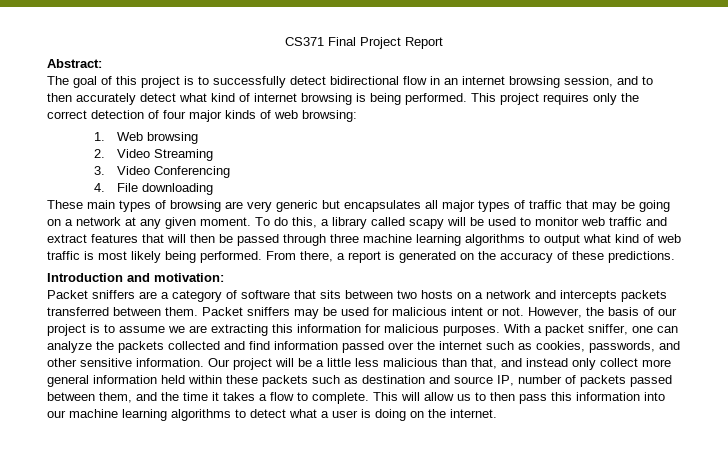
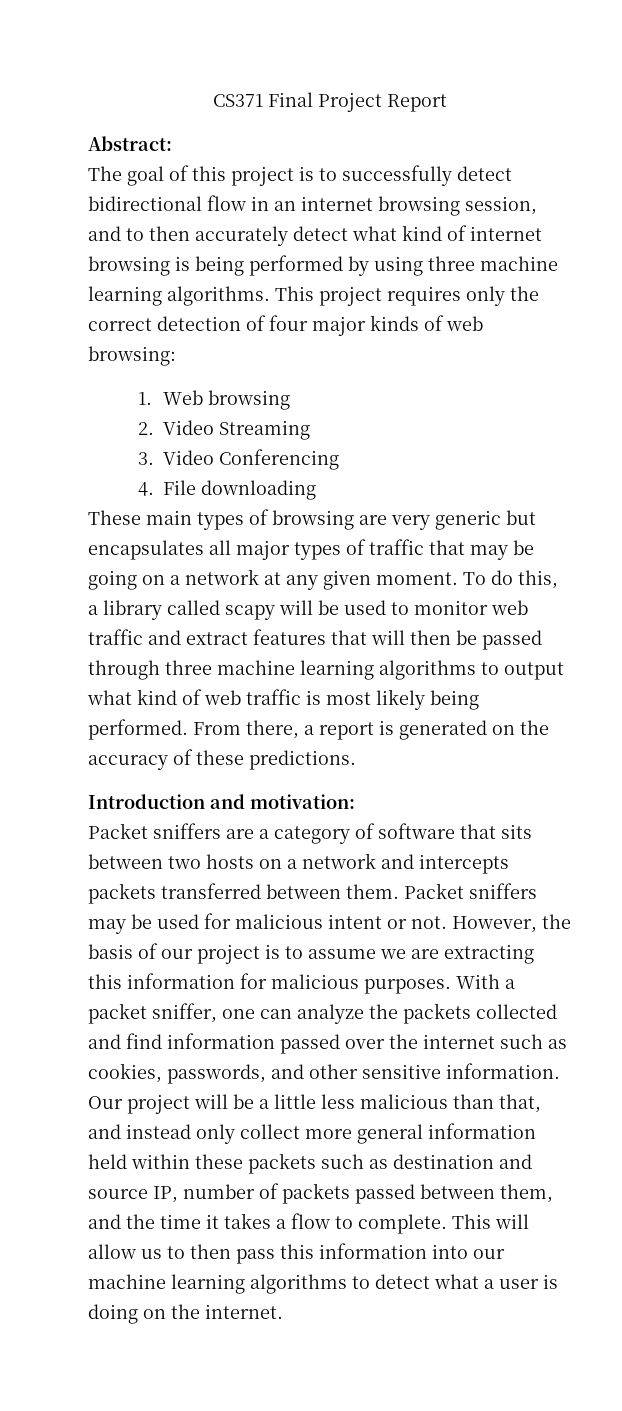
- The goal of this project is to successfully detect bidirectional flow in an internet browsing session, and to then accurately detect what kind of internet browsing is being performed.
+ The goal of this project is to successfully detect bidirectional flow in an internet browsing session, and to then accurately detect what kind of internet browsing is being performed by using three machine learning algorithms.

